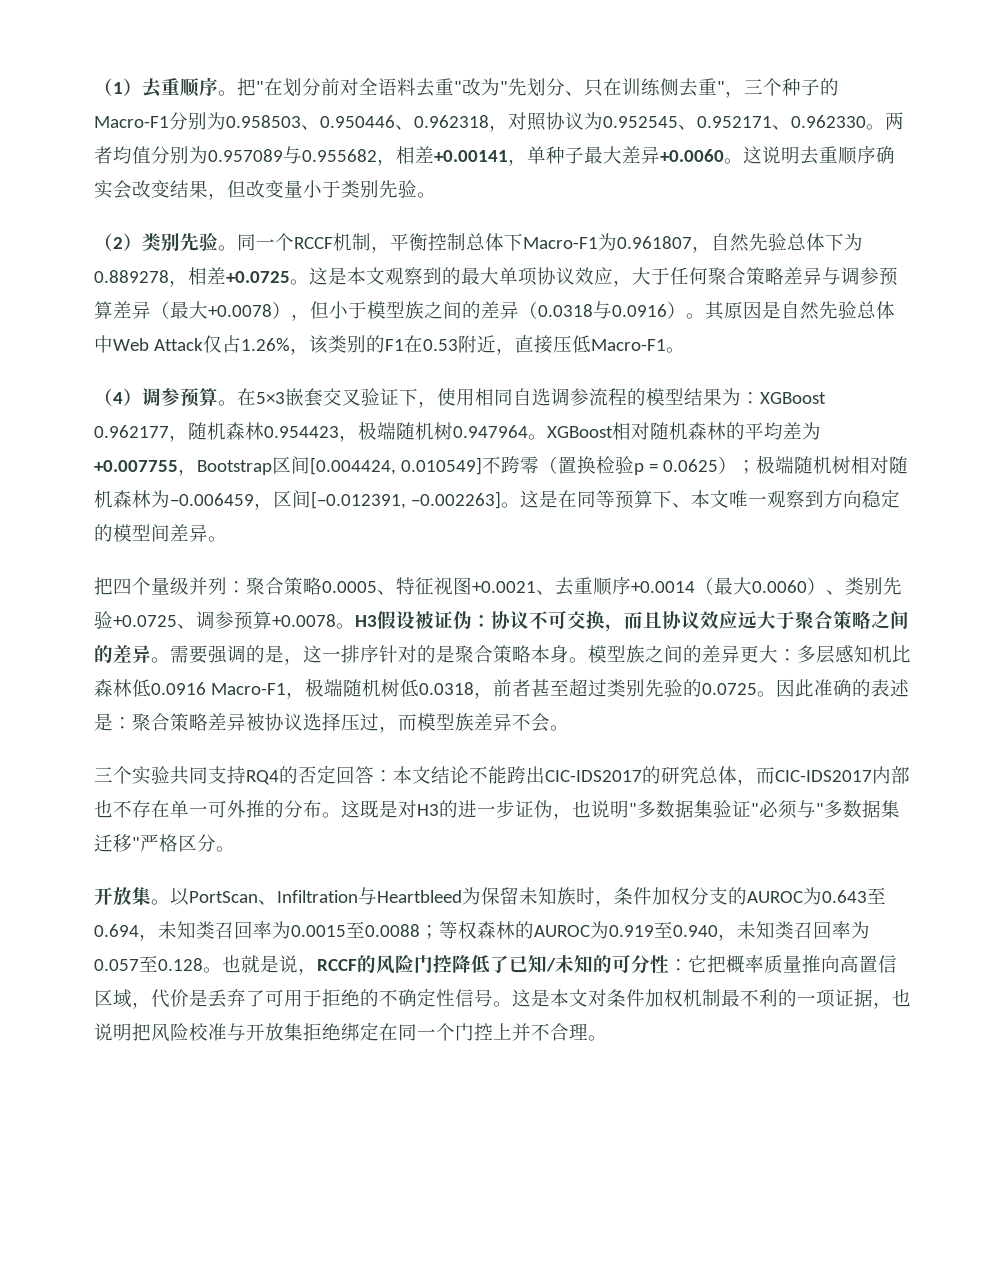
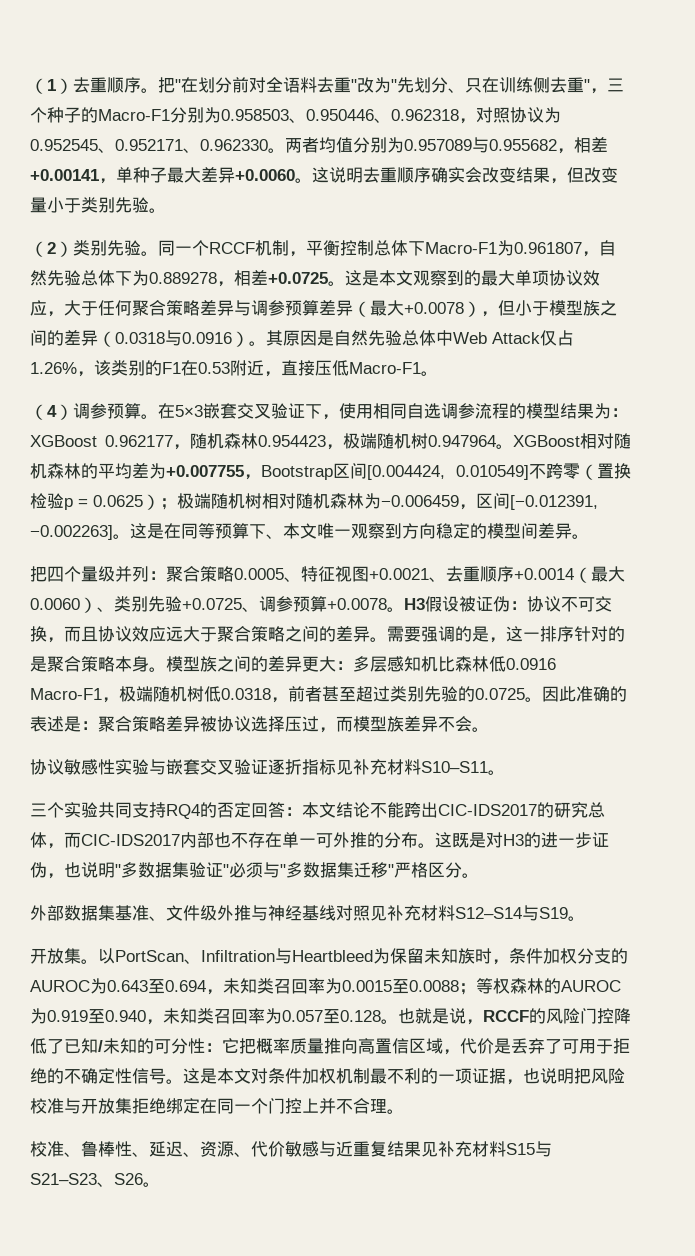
+ 协议敏感性实验与嵌套交叉验证逐折指标见补充材料S10–S11。
+ 外部数据集基准、文件级外推与神经基线对照见补充材料S12–S14与S19。
+ 校准、鲁棒性、延迟、资源、代价敏感与近重复结果见补充材料S15与S21–S23、S26。

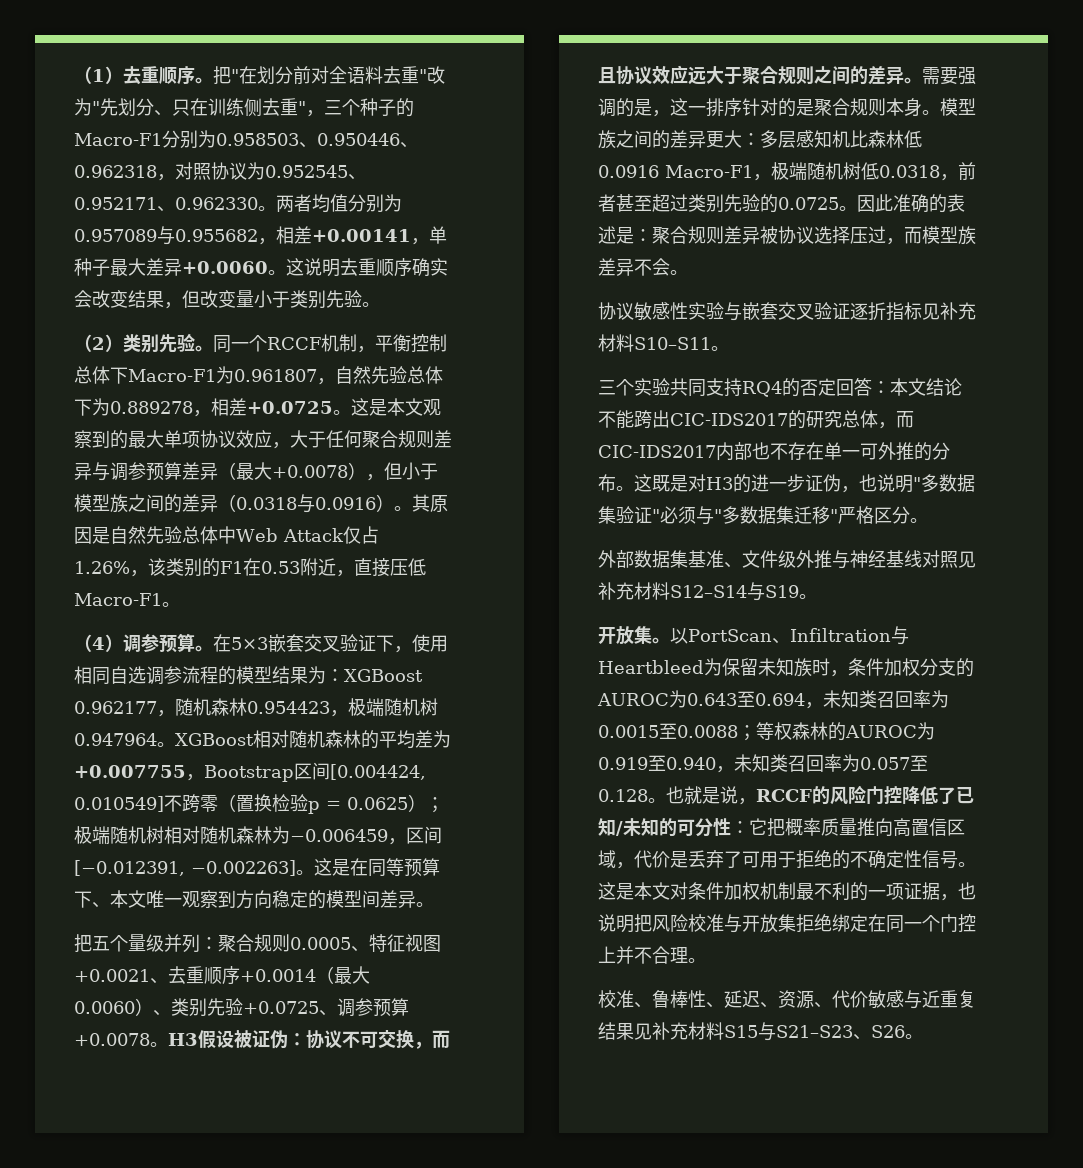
- 这是本文观察到的最大单项协议效应，大于任何聚合策略差异与调参预算差异（最大+0.0078），但小于模型族之间的差异（0.0318与0.0916）。
+ 这是本文观察到的最大单项协议效应，大于任何聚合规则差异与调参预算差异（最大+0.0078），但小于模型族之间的差异（0.0318与0.0916）。
- 把四个量级并列：聚合策略0.0005、特征视图+0.0021、去重顺序+0.0014（最大0.0060）、类别先验+0.0725、调参预算+0.0078。
+ 把五个量级并列：聚合规则0.0005、特征视图+0.0021、去重顺序+0.0014（最大0.0060）、类别先验+0.0725、调参预算+0.0078。
- H3假设被证伪：协议不可交换，而且协议效应远大于聚合策略之间的差异。
+ H3假设被证伪：协议不可交换，而且协议效应远大于聚合规则之间的差异。
- 需要强调的是，这一排序针对的是聚合策略本身。
+ 需要强调的是，这一排序针对的是聚合规则本身。
- 因此准确的表述是：聚合策略差异被协议选择压过，而模型族差异不会。
+ 因此准确的表述是：聚合规则差异被协议选择压过，而模型族差异不会。

